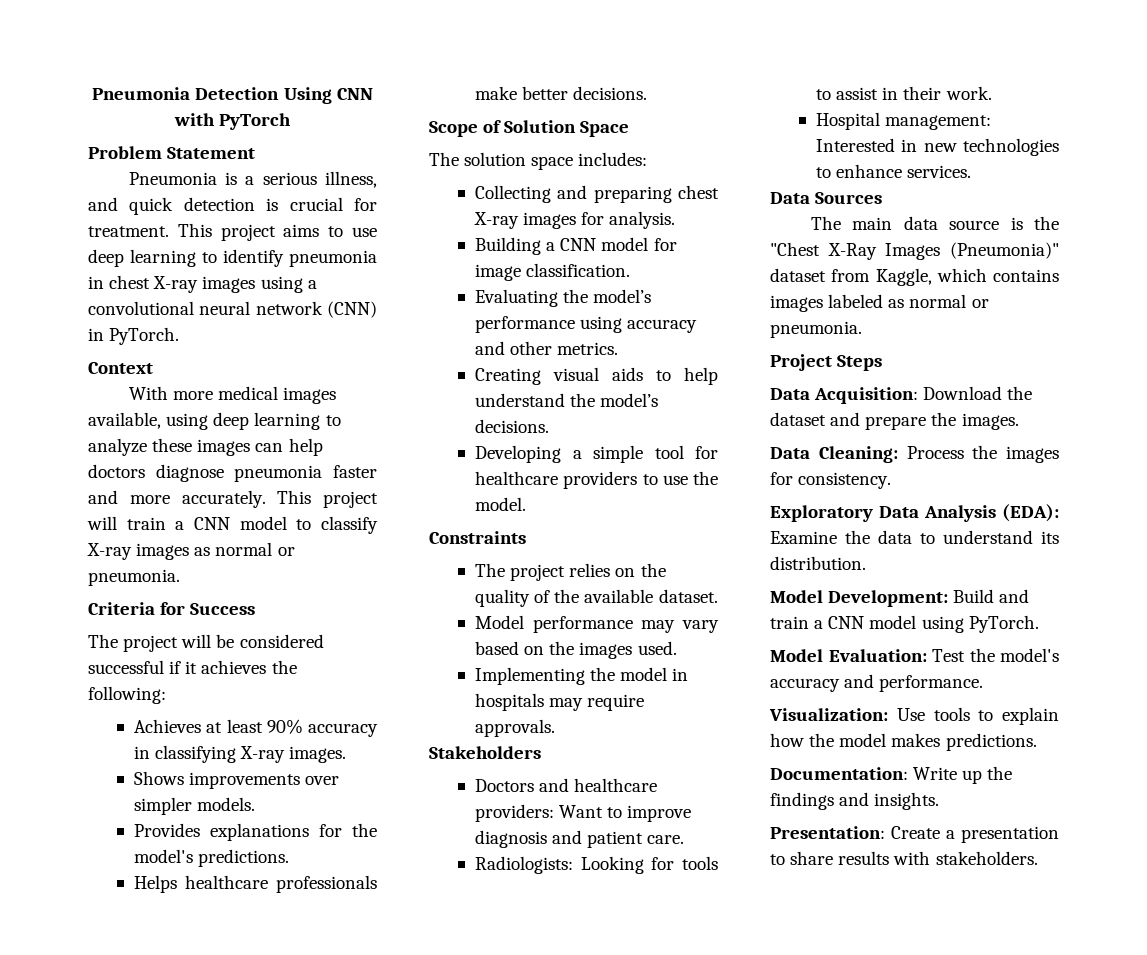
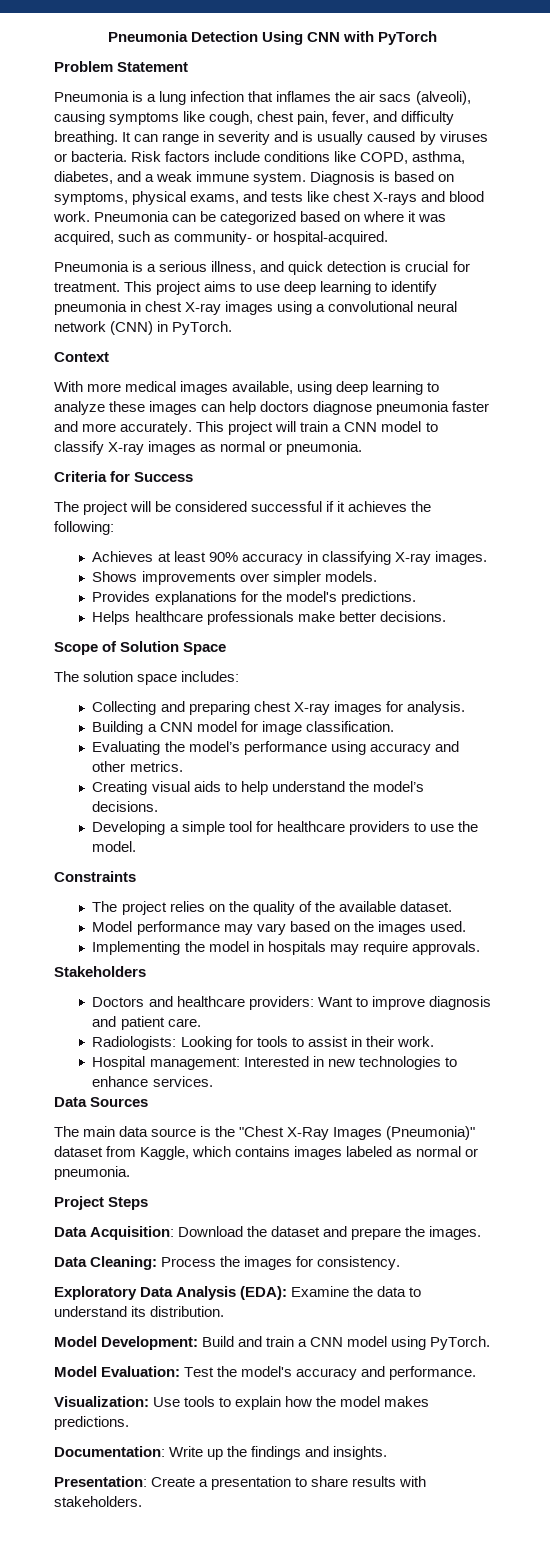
+ Pneumonia is a lung infection that inflames the air sacs (alveoli), causing symptoms like cough, chest pain, fever, and difficulty breathing. It can range in severity and is usually caused by viruses or bacteria. Risk factors include conditions like COPD, asthma, diabetes, and a weak immune system. Diagnosis is based on symptoms, physical exams, and tests like chest X-rays and blood work. Pneumonia can be categorized based on where it was acquired, such as community- or hospital-acquired.

